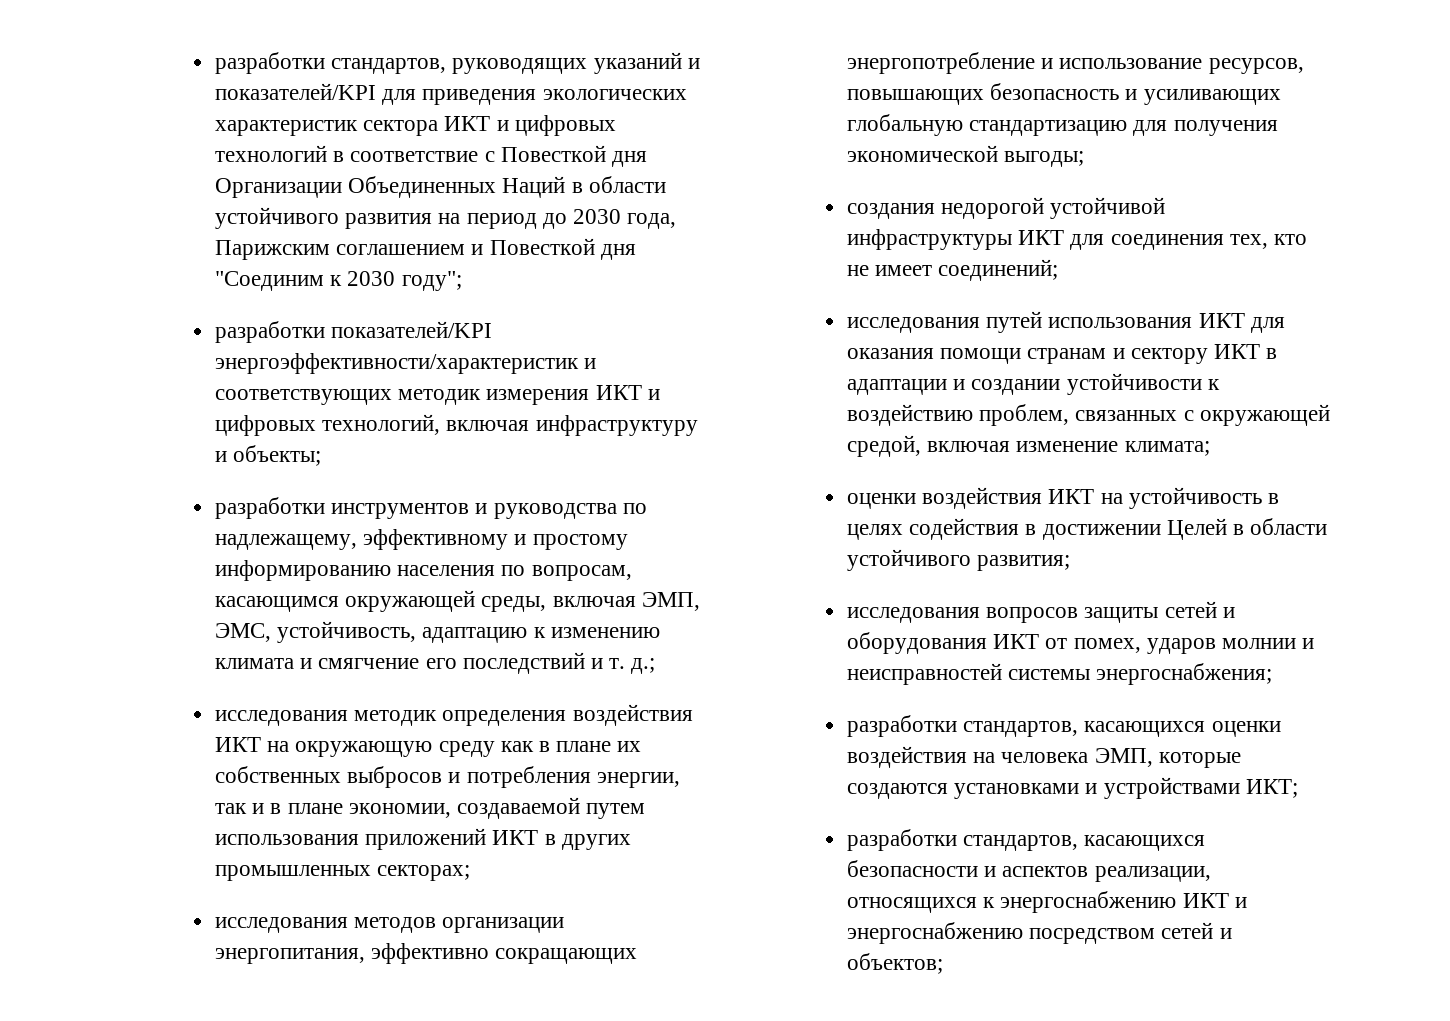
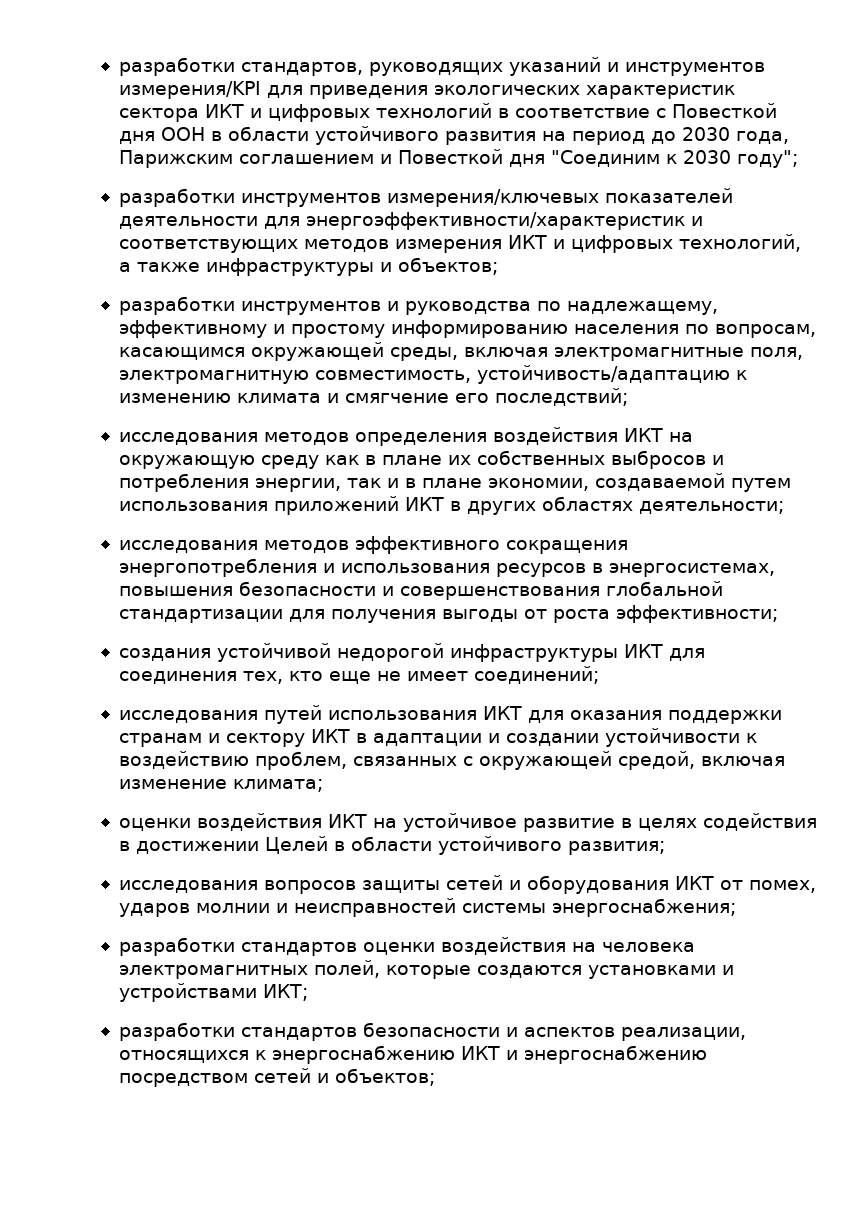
- разработки стандартов, руководящих указаний и показателей/KPI для приведения экологических характеристик сектора ИКТ и цифровых технологий в соответствие с Повесткой дня Организации Объединенных Наций в области устойчивого развития на период до 2030 года, Парижским соглашением и Повесткой дня "Соединим к 2030 году";
+ разработки стандартов, руководящих указаний и инструментов измерения/KPI для приведения экологических характеристик сектора ИКТ и цифровых технологий в соответствие с Повесткой дня ООН в области устойчивого развития на период до 2030 года, Парижским соглашением и Повесткой дня "Соединим к 2030 году";
- разработки показателей/KPI энергоэффективности/характеристик и соответствующих методик измерения ИКТ и цифровых технологий, включая инфраструктуру и объекты;
+ разработки инструментов измерения/ключевых показателей деятельности для энергоэффективности/характеристик и соответствующих методов измерения ИКТ и цифровых технологий, а также инфраструктуры и объектов;
- разработки инструментов и руководства по надлежащему, эффективному и простому информированию населения по вопросам, касающимся окружающей среды, включая ЭМП, ЭМС, устойчивость, адаптацию к изменению климата и смягчение его последствий и т. д.;
- исследования методик определения воздействия ИКТ на окружающую среду как в плане их собственных выбросов и потребления энергии, так и в плане экономии, создаваемой путем использования приложений ИКТ в других промышленных секторах;
- исследования методов организации энергопитания, эффективно сокращающих энергопотребление и использование ресурсов, повышающих безопасность и усиливающих глобальную стандартизацию для получения экономической выгоды;
+ разработки инструментов и руководства по надлежащему, эффективному и простому информированию населения по вопросам, касающимся окружающей среды, включая электромагнитные поля, электромагнитную совместимость, устойчивость/адаптацию к изменению климата и смягчение его последствий;
+ исследования методов определения воздействия ИКТ на окружающую среду как в плане их собственных выбросов и потребления энергии, так и в плане экономии, создаваемой путем использования приложений ИКТ в других областях деятельности;
+ исследования методов эффективного сокращения энергопотребления и использования ресурсов в энергосистемах, повышения безопасности и совершенствования глобальной стандартизации для получения выгоды от роста эффективности;
- создания недорогой устойчивой инфраструктуры ИКТ для соединения тех, кто не имеет соединений;
+ создания устойчивой недорогой инфраструктуры ИКТ для соединения тех, кто еще не имеет соединений;
- исследования путей использования ИКТ для оказания помощи странам и сектору ИКТ в адаптации и создании устойчивости к воздействию проблем, связанных с окружающей средой, включая изменение климата;
+ исследования путей использования ИКТ для оказания поддержки странам и сектору ИКТ в адаптации и создании устойчивости к воздействию проблем, связанных с окружающей средой, включая изменение климата;
- оценки воздействия ИКТ на устойчивость в целях содействия в достижении Целей в области устойчивого развития;
+ оценки воздействия ИКТ на устойчивое развитие в целях содействия в достижении Целей в области устойчивого развития;
- разработки стандартов, касающихся оценки воздействия на человека ЭМП, которые создаются установками и устройствами ИКТ;
+ разработки стандартов оценки воздействия на человека электромагнитных полей, которые создаются установками и устройствами ИКТ;
- разработки стандартов, касающихся безопасности и аспектов реализации, относящихся к энергоснабжению ИКТ и энергоснабжению посредством сетей и объектов;
+ разработки стандартов безопасности и аспектов реализации, относящихся к энергоснабжению ИКТ и энергоснабжению посредством сетей и объектов;

